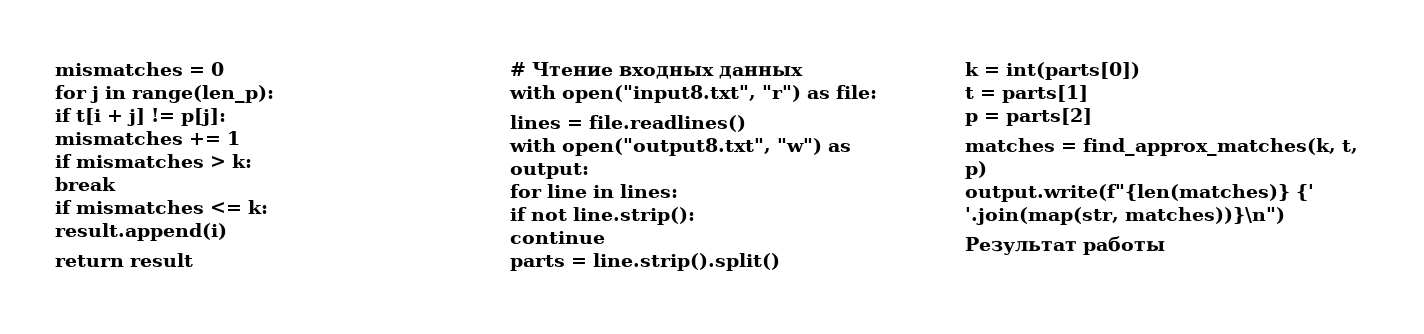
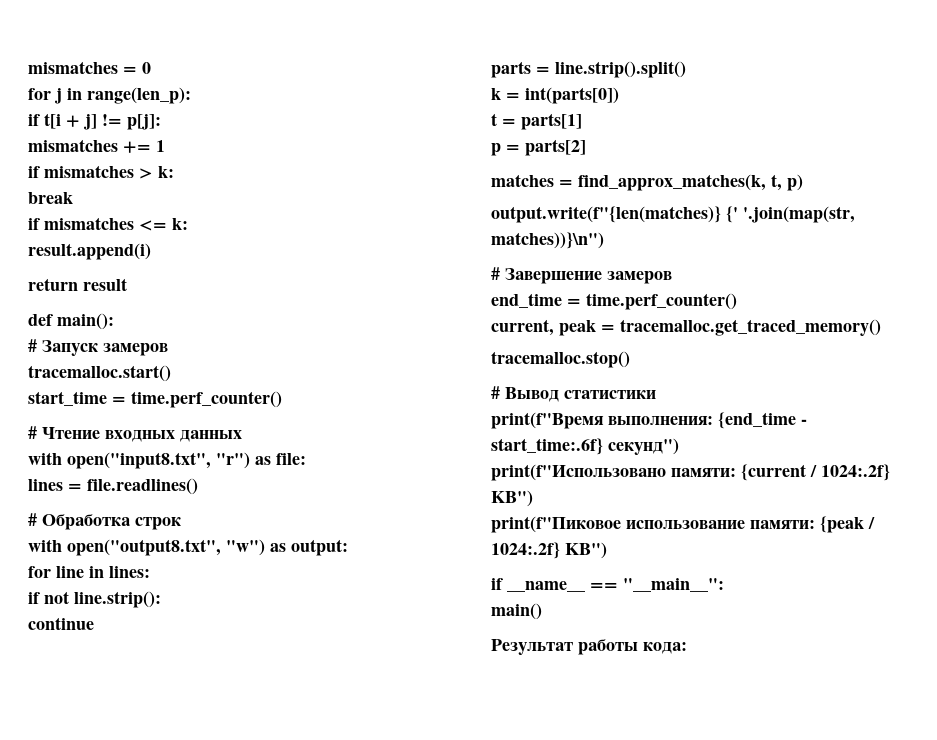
+ def main():
+ # Запуск замеров
+ tracemalloc.start()
+ start_time = time.perf_counter()
+ # Обработка строк
+ # Завершение замеров
+ end_time = time.perf_counter()
+ current, peak = tracemalloc.get_traced_memory()
+ tracemalloc.stop()
+ # Вывод статистики
+ print(f"Время выполнения: {end_time - start_time:.6f} секунд")
+ print(f"Использовано памяти: {current / 1024:.2f} KB")
+ print(f"Пиковое использование памяти: {peak / 1024:.2f} KB")
+ if __name__ == "__main__":
+ main()
- Результат работы
+ Результат работы кода:

